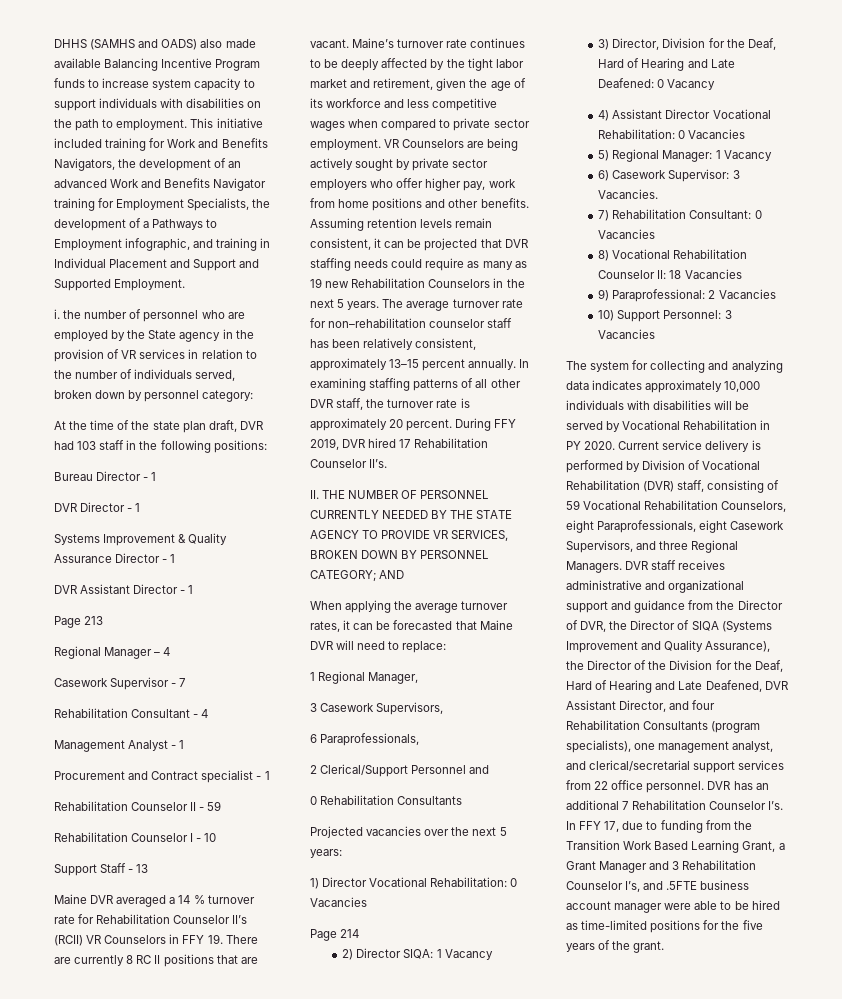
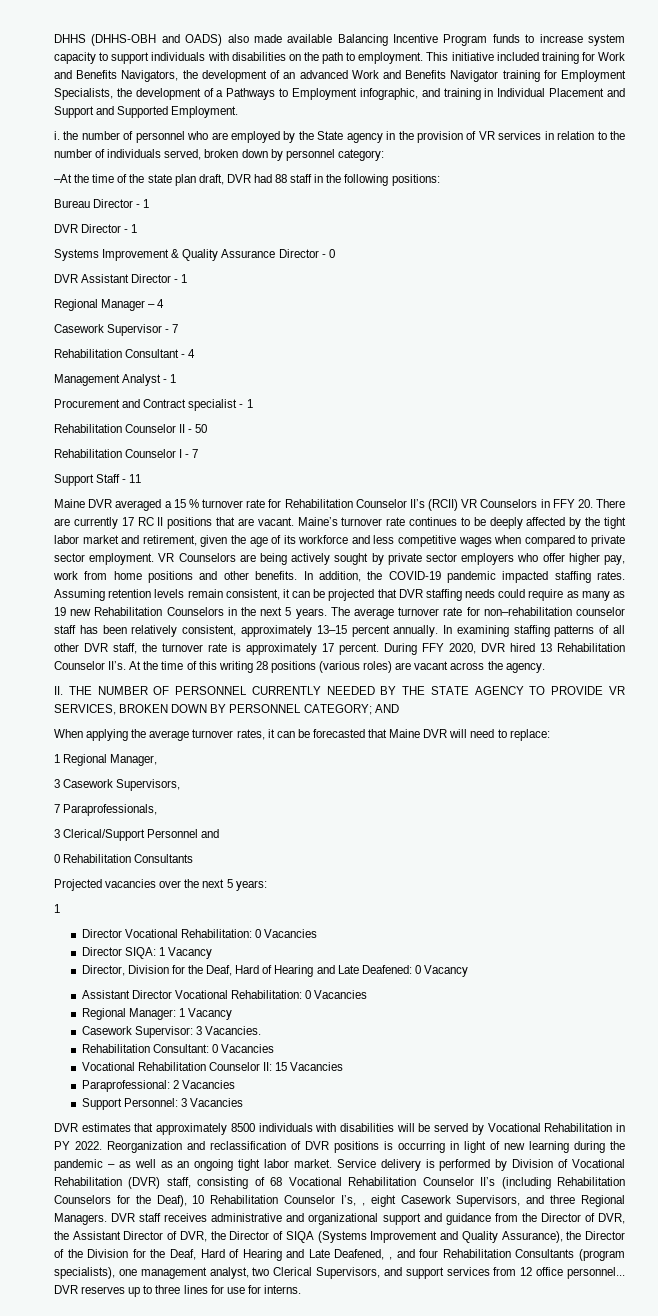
- DHHS (SAMHS and OADS) also made available Balancing Incentive Program funds to increase system capacity to support individuals with disabilities on the path to employment.
+ DHHS (DHHS-OBH and OADS) also made available Balancing Incentive Program funds to increase system capacity to support individuals with disabilities on the path to employment.
- At the time of the state plan draft, DVR had 103 staff in the following positions:
+ –At the time of the state plan draft, DVR had 88 staff in the following positions:
- Systems Improvement & Quality Assurance Director - 1
+ Systems Improvement & Quality Assurance Director - 0
- Page 213
- Rehabilitation Counselor II - 59
+ Rehabilitation Counselor II - 50
- Rehabilitation Counselor I - 10
+ Rehabilitation Counselor I - 7
- Support Staff - 13
+ Support Staff - 11
- Maine DVR averaged a 14 % turnover rate for Rehabilitation Counselor II’s (RCII) VR Counselors in FFY 19. There are currently 8 RC II positions that are vacant.
+ Maine DVR averaged a 15 % turnover rate for Rehabilitation Counselor II’s (RCII) VR Counselors in FFY 20. There are currently 17 RC II positions that are vacant.
+ In addition, the COVID-19 pandemic impacted staffing rates.
- In examining staffing patterns of all other DVR staff, the turnover rate is approximately 20 percent.
+ In examining staffing patterns of all other DVR staff, the turnover rate is approximately 17 percent.
- During FFY 2019, DVR hired 17 Rehabilitation Counselor II’s.
+ During FFY 2020, DVR hired 13 Rehabilitation Counselor II’s. At the time of this writing 28 positions (various roles) are vacant across the agency.
- 6 Paraprofessionals,
+ 7 Paraprofessionals,
- 2 Clerical/Support Personnel and
+ 3 Clerical/Support Personnel and
  Projected vacancies over the next 5 years:
- 1) Director Vocational Rehabilitation: 0 Vacancies
- Page 214
- 2) Director SIQA: 1 Vacancy
+ 1
+ Director Vocational Rehabilitation: 0 Vacancies
+ Director SIQA: 1 Vacancy
- 3) Director, Division for the Deaf, Hard of Hearing and Late Deafened: 0 Vacancy
+ Director, Division for the Deaf, Hard of Hearing and Late Deafened: 0 Vacancy
- 4) Assistant Director Vocational Rehabilitation: 0 Vacancies
+ Assistant Director Vocational Rehabilitation: 0 Vacancies
- 5) Regional Manager: 1 Vacancy
+ Regional Manager: 1 Vacancy
- 6) Casework Supervisor: 3 Vacancies.
+ Casework Supervisor: 3 Vacancies.
- 7) Rehabilitation Consultant: 0 Vacancies
+ Rehabilitation Consultant: 0 Vacancies
- 8) Vocational Rehabilitation Counselor II: 18 Vacancies
- 9) Paraprofessional: 2 Vacancies
+ Vocational Rehabilitation Counselor II: 15 Vacancies
+ Paraprofessional: 2 Vacancies
- 10) Support Personnel: 3 Vacancies
+ Support Personnel: 3 Vacancies
- The system for collecting and analyzing data indicates approximately 10,000 individuals with disabilities will be served by Vocational Rehabilitation in PY 2020. Current service delivery is performed by Division of Vocational Rehabilitation (DVR) staff, consisting of 59 Vocational Rehabilitation Counselors, eight Paraprofessionals, eight Casework Supervisors, and three Regional Managers.
+ DVR estimates that approximately 8500 individuals with disabilities will be served by Vocational Rehabilitation in PY 2022. Reorganization and reclassification of DVR positions is occurring in light of new learning during the pandemic – as well as an ongoing tight labor market. Service delivery is performed by Division of Vocational Rehabilitation (DVR) staff, consisting of 68 Vocational Rehabilitation Counselor II’s (including Rehabilitation Counselors for the Deaf), 10 Rehabilitation Counselor I’s, , eight Casework Supervisors, and three Regional Managers.
- DVR staff receives administrative and organizational support and guidance from the Director of DVR, the Director of SIQA (Systems Improvement and Quality Assurance), the Director of the Division for the Deaf, Hard of Hearing and Late Deafened, DVR Assistant Director, and four Rehabilitation Consultants (program specialists), one management analyst, and clerical/secretarial support services from 22 office personnel. DVR has an additional 7 Rehabilitation Counselor I’s. In FFY 17, due to funding from the Transition Work Based Learning Grant, a Grant Manager and 3 Rehabilitation Counselor I’s, and .5FTE business account manager were able to be hired as time-limited positions for the five years of the grant.
+ DVR staff receives administrative and organizational support and guidance from the Director of DVR, the Assistant Director of DVR, the Director of SIQA (Systems Improvement and Quality Assurance), the Director of the Division for the Deaf, Hard of Hearing and Late Deafened, , and four Rehabilitation Consultants (program specialists), one management analyst, two Clerical Supervisors, and support services from 12 office personnel... DVR reserves up to three lines for use for interns.

